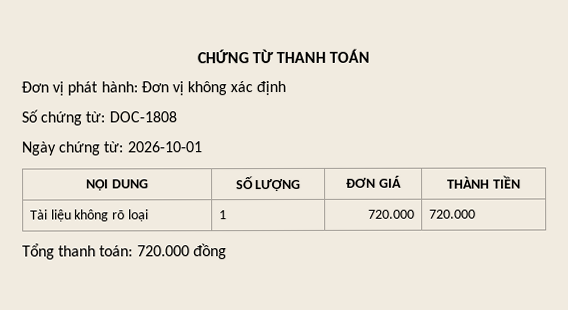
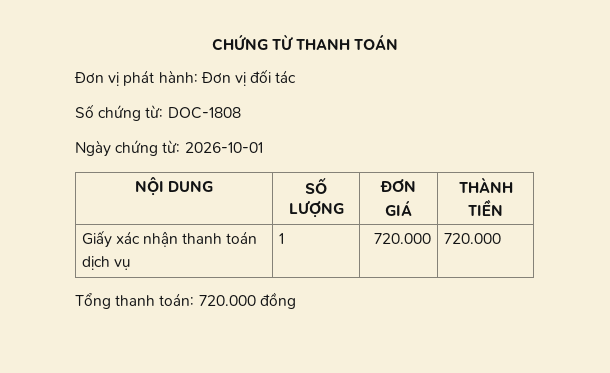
- Đơn vị phát hành: Đơn vị không xác định
+ Đơn vị phát hành: Đơn vị đối tác
- Tài liệu không rõ loại | 1 | 720.000 | 720.000
+ Giấy xác nhận thanh toán dịch vụ | 1 | 720.000 | 720.000

